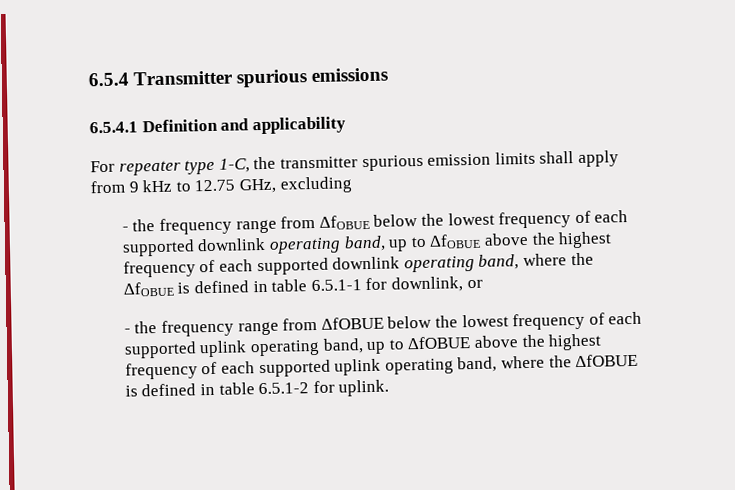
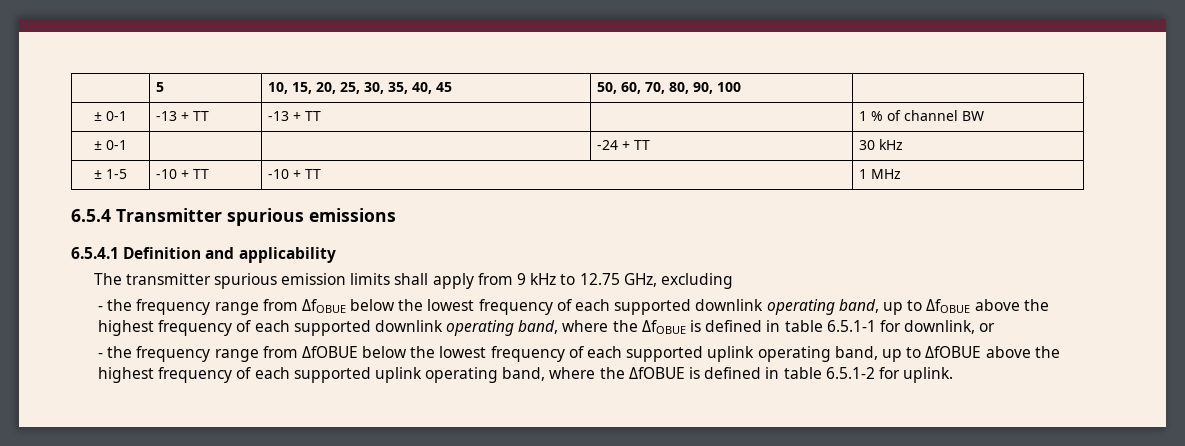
+ | 5 | 10, 15, 20, 25, 30, 35, 40, 45 | 50, 60, 70, 80, 90, 100 |
+ ± 0-1 | -13 + TT | -13 + TT | | 1 % of channel BW
+ ± 0-1 | | | -24 + TT | 30 kHz
+ ± 1-5 | -10 + TT | -10 + TT | 1 MHz
- For repeater type 1-C, the transmitter spurious emission limits shall apply from 9 kHz to 12.75 GHz, excluding
+ The transmitter spurious emission limits shall apply from 9 kHz to 12.75 GHz, excluding

